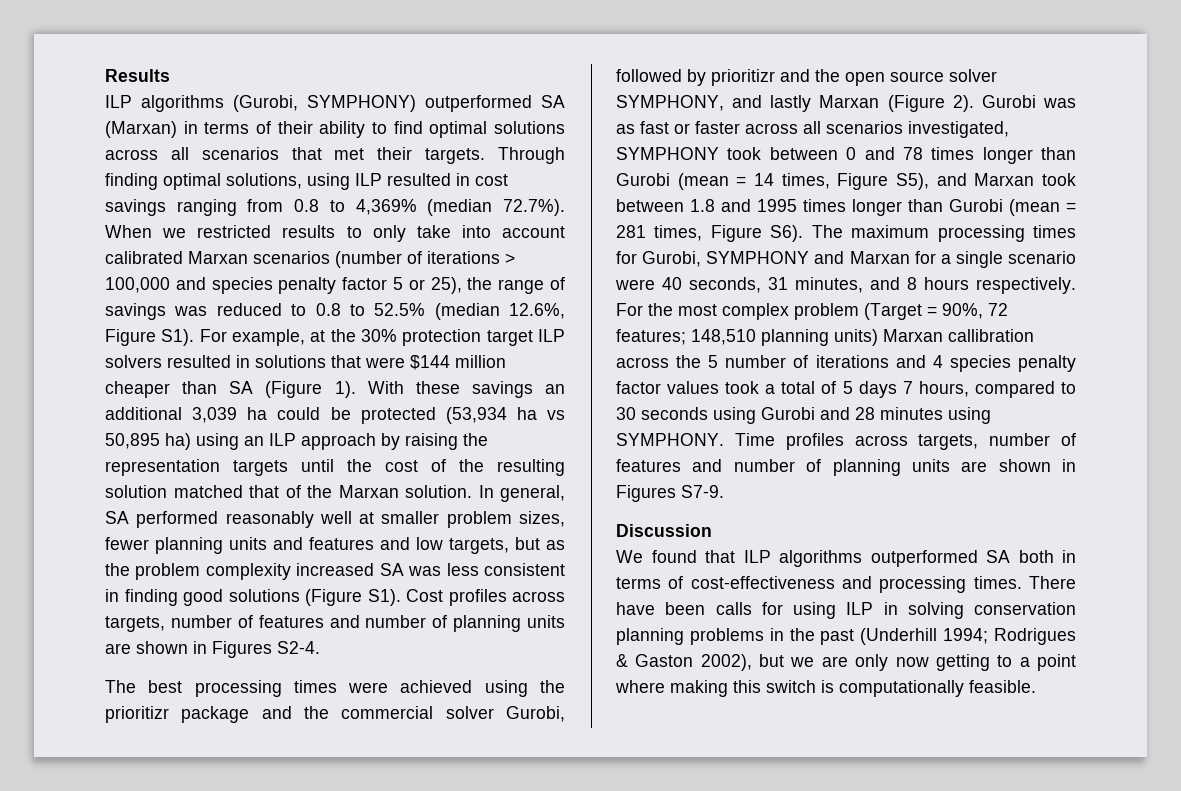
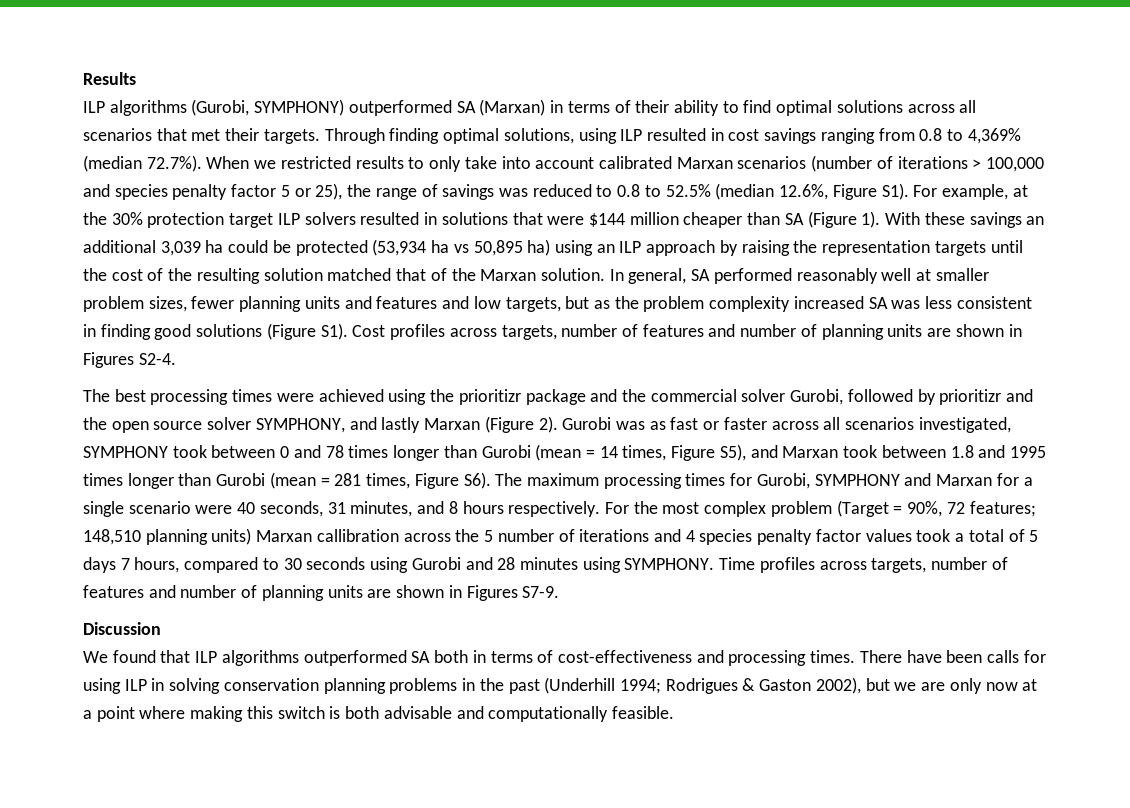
- There have been calls for using ILP in solving conservation planning problems in the past (Underhill 1994; Rodrigues & Gaston 2002), but we are only now getting to a point where making this switch is computationally feasible.
+ There have been calls for using ILP in solving conservation planning problems in the past (Underhill 1994; Rodrigues & Gaston 2002), but we are only now at a point where making this switch is both advisable and computationally feasible.

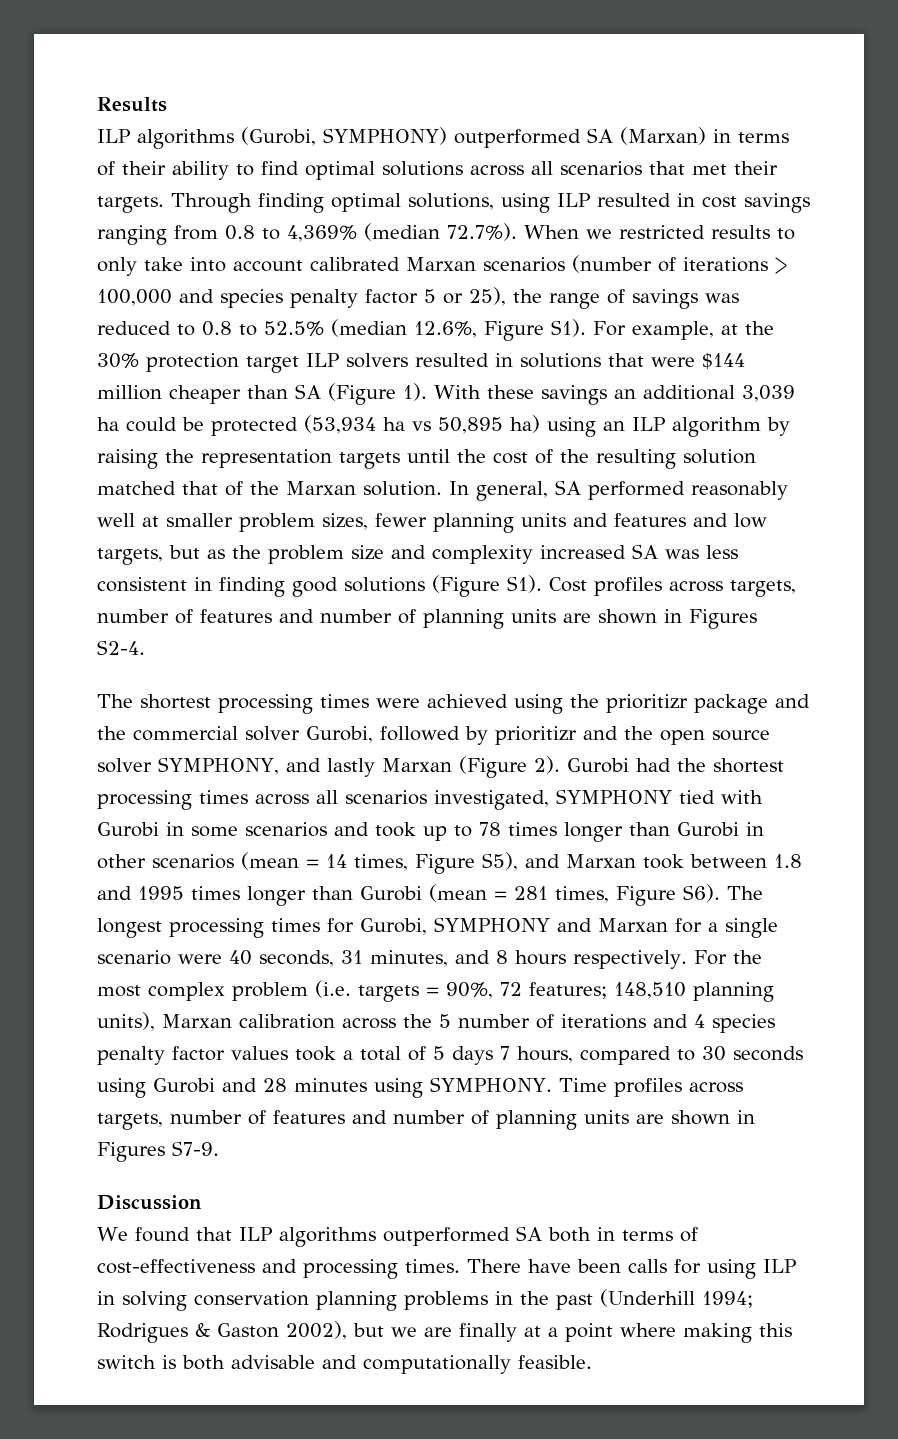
- With these savings an additional 3,039 ha could be protected (53,934 ha vs 50,895 ha) using an ILP approach by raising the representation targets until the cost of the resulting solution matched that of the Marxan solution.
+ With these savings an additional 3,039 ha could be protected (53,934 ha vs 50,895 ha) using an ILP algorithm by raising the representation targets until the cost of the resulting solution matched that of the Marxan solution.
- In general, SA performed reasonably well at smaller problem sizes, fewer planning units and features and low targets, but as the problem complexity increased SA was less consistent in finding good solutions (Figure S1). Cost profiles across targets, number of features and number of planning units are shown in Figures S2-4.
+ In general, SA performed reasonably well at smaller problem sizes, fewer planning units and features and low targets, but as the problem size and complexity increased SA was less consistent in finding good solutions (Figure S1). Cost profiles across targets, number of features and number of planning units are shown in Figures S2-4.
- The best processing times were achieved using the prioritizr package and the commercial solver Gurobi, followed by prioritizr and the open source solver SYMPHONY, and lastly Marxan (Figure 2).
+ The shortest processing times were achieved using the prioritizr package and the commercial solver Gurobi, followed by prioritizr and the open source solver SYMPHONY, and lastly Marxan (Figure 2).
- Gurobi was as fast or faster across all scenarios investigated, SYMPHONY took between 0 and 78 times longer than Gurobi (mean = 14 times, Figure S5), and Marxan took between 1.8 and 1995 times longer than Gurobi (mean = 281 times, Figure S6). The maximum processing times for Gurobi, SYMPHONY and Marxan for a single scenario were 40 seconds, 31 minutes, and 8 hours respectively.
+ Gurobi had the shortest processing times across all scenarios investigated, SYMPHONY tied with Gurobi in some scenarios and took up to 78 times longer than Gurobi in other scenarios (mean = 14 times, Figure S5), and Marxan took between 1.8 and 1995 times longer than Gurobi (mean = 281 times, Figure S6). The longest processing times for Gurobi, SYMPHONY and Marxan for a single scenario were 40 seconds, 31 minutes, and 8 hours respectively.
- For the most complex problem (Target = 90%, 72 features; 148,510 planning units) Marxan callibration across the 5 number of iterations and 4 species penalty factor values took a total of 5 days 7 hours, compared to 30 seconds using Gurobi and 28 minutes using SYMPHONY.
+ For the most complex problem (i.e. targets = 90%, 72 features; 148,510 planning units), Marxan calibration across the 5 number of iterations and 4 species penalty factor values took a total of 5 days 7 hours, compared to 30 seconds using Gurobi and 28 minutes using SYMPHONY.
- There have been calls for using ILP in solving conservation planning problems in the past (Underhill 1994; Rodrigues & Gaston 2002), but we are only now at a point where making this switch is both advisable and computationally feasible.
+ There have been calls for using ILP in solving conservation planning problems in the past (Underhill 1994; Rodrigues & Gaston 2002), but we are finally at a point where making this switch is both advisable and computationally feasible.

